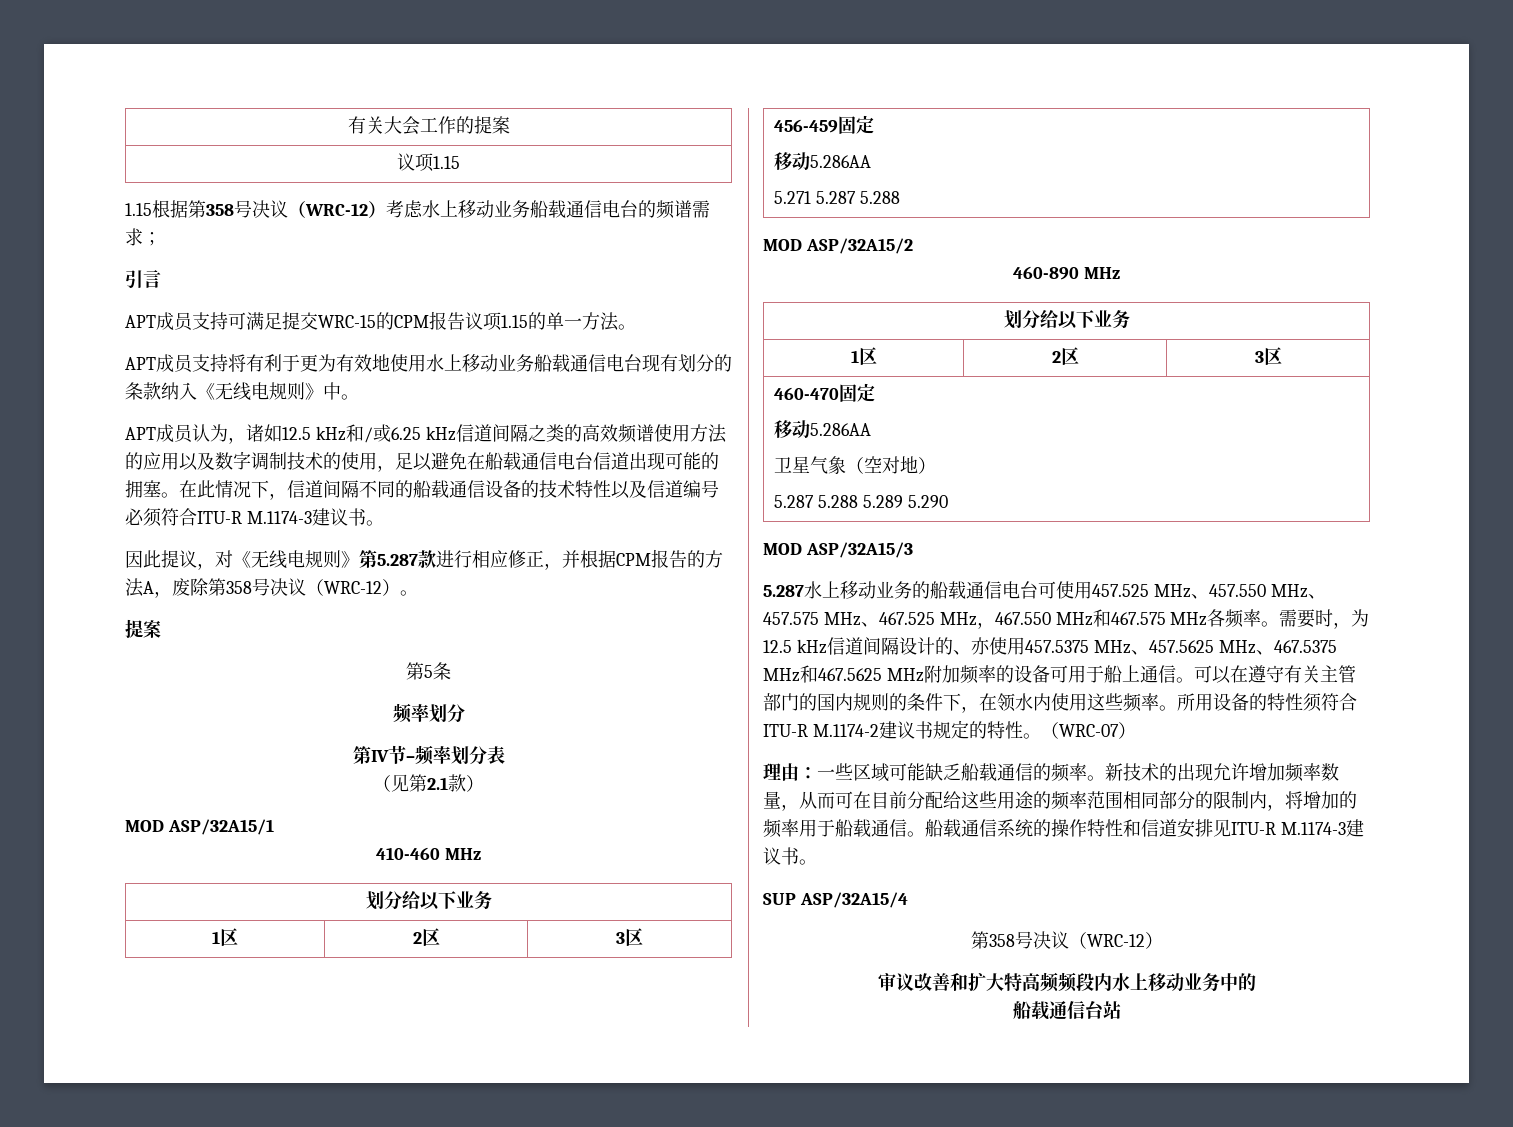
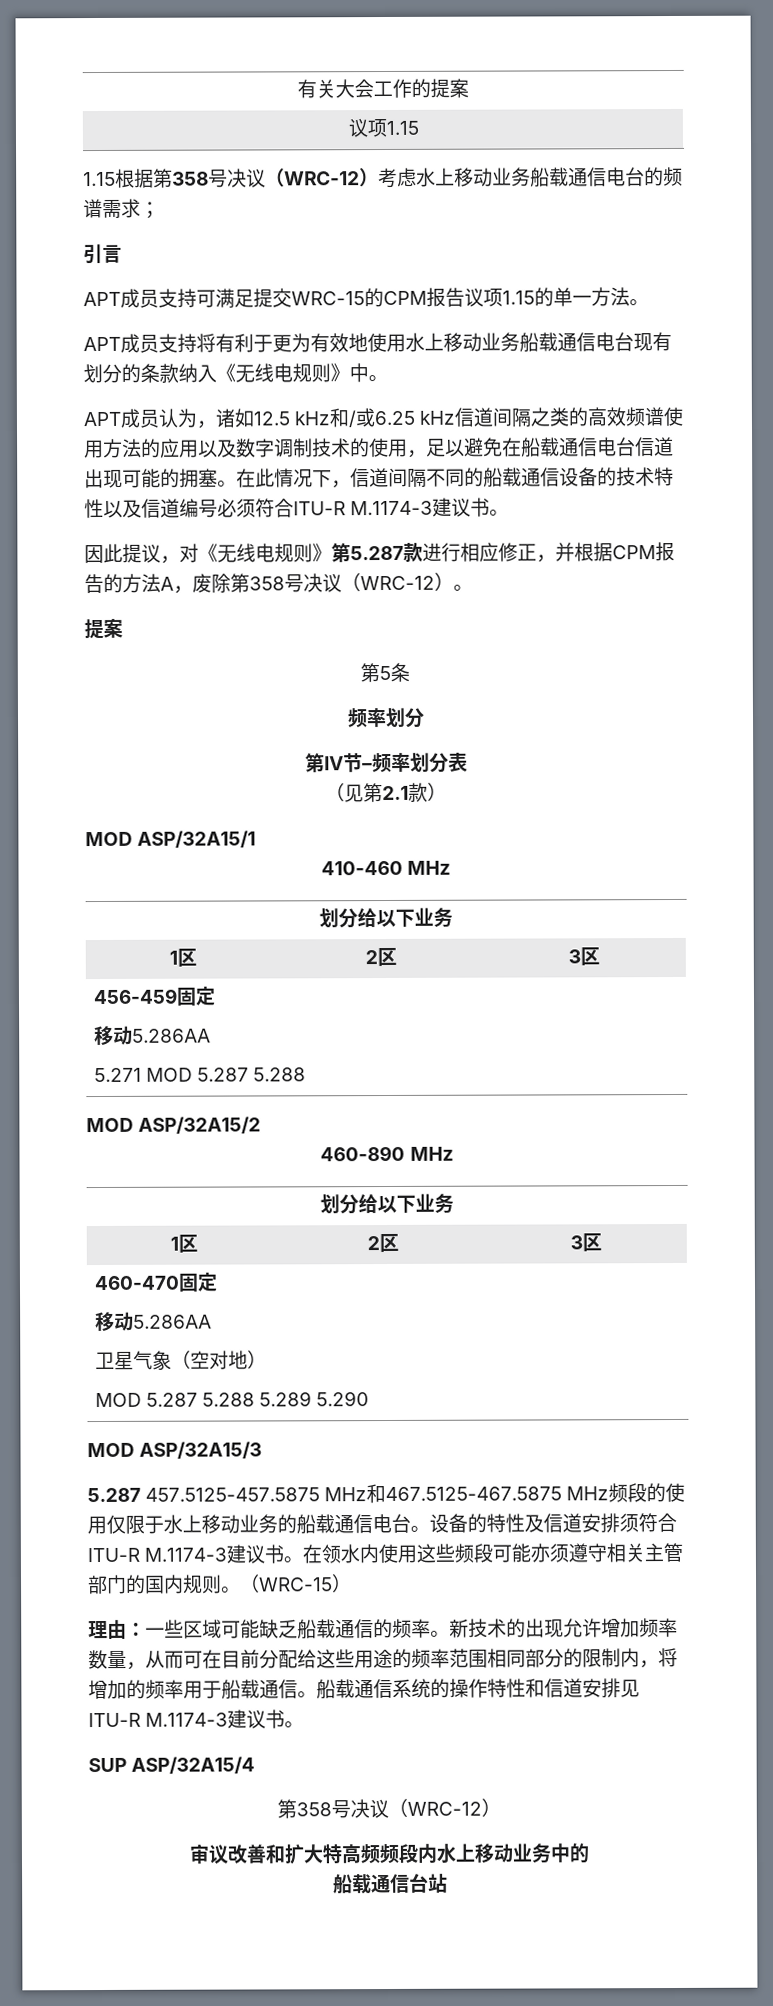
  456-459固定
  移动5.286AA
- 5.271 5.287 5.288
+ 5.271 MOD 5.287 5.288
  460-470固定
  移动5.286AA
  卫星气象（空对地）
- 5.287 5.288 5.289 5.290
+ MOD 5.287 5.288 5.289 5.290
- 5.287水上移动业务的船载通信电台可使用457.525 MHz、457.550 MHz、457.575 MHz、467.525 MHz，467.550 MHz和467.575 MHz各频率。需要时，为12.5 kHz信道间隔设计的、亦使用457.5375 MHz、457.5625 MHz、467.5375 MHz和467.5625 MHz附加频率的设备可用于船上通信。可以在遵守有关主管部门的国内规则的条件下，在领水内使用这些频率。所用设备的特性须符合ITU-R M.1174-2建议书规定的特性。（WRC-07）
+ 5.287 457.5125-457.5875 MHz和467.5125-467.5875 MHz频段的使用仅限于水上移动业务的船载通信电台。设备的特性及信道安排须符合ITU-R M.1174-3建议书。在领水内使用这些频段可能亦须遵守相关主管部门的国内规则。（WRC-15）

